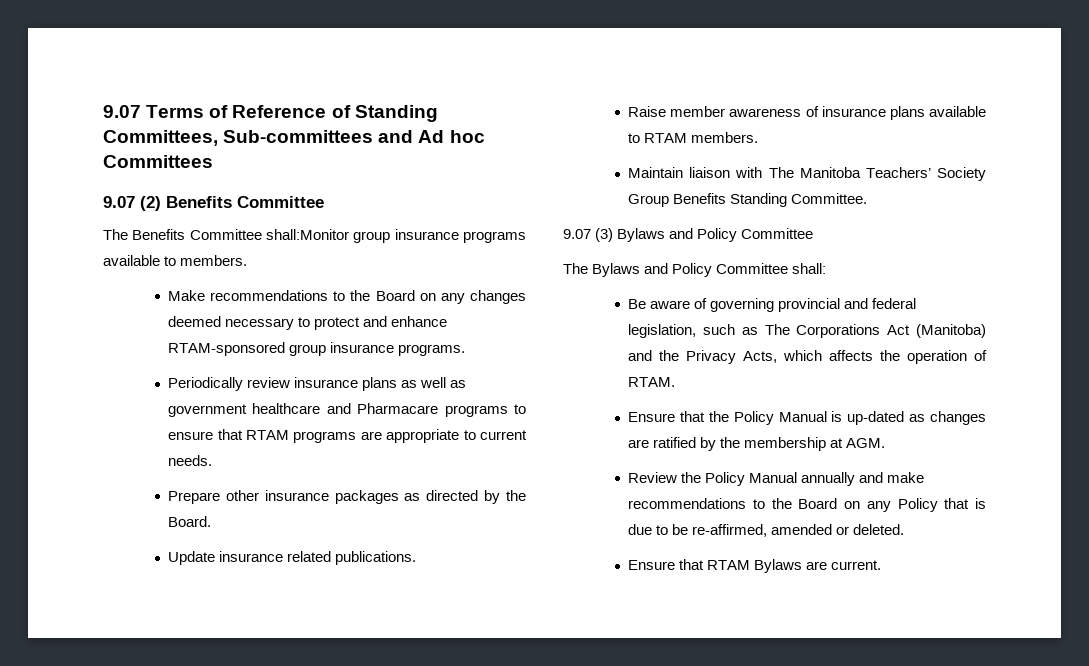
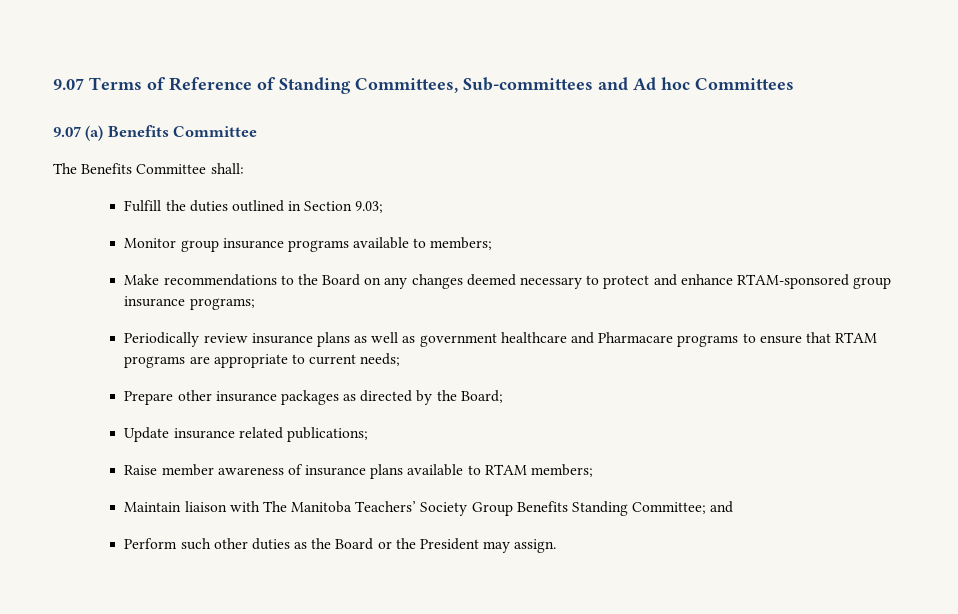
- 9.07 (2) Benefits Committee
+ 9.07 (a) Benefits Committee
- The Benefits Committee shall:Monitor group insurance programs available to members.
+ The Benefits Committee shall:
+ Fulfill the duties outlined in Section 9.03;
+ Monitor group insurance programs available to members;
- Make recommendations to the Board on any changes deemed necessary to protect and enhance RTAM-sponsored group insurance programs.
+ Make recommendations to the Board on any changes deemed necessary to protect and enhance RTAM-sponsored group insurance programs;
- Periodically review insurance plans as well as government healthcare and Pharmacare programs to ensure that RTAM programs are appropriate to current needs.
+ Periodically review insurance plans as well as government healthcare and Pharmacare programs to ensure that RTAM programs are appropriate to current needs;
- Prepare other insurance packages as directed by the Board.
+ Prepare other insurance packages as directed by the Board;
- Update insurance related publications.
+ Update insurance related publications;
- Raise member awareness of insurance plans available to RTAM members.
+ Raise member awareness of insurance plans available to RTAM members;
- Maintain liaison with The Manitoba Teachers’ Society Group Benefits Standing Committee.
- 9.07 (3) Bylaws and Policy Committee
- The Bylaws and Policy Committee shall:
- Be aware of governing provincial and federal legislation, such as The Corporations Act (Manitoba) and the Privacy Acts, which affects the operation of RTAM.
- Ensure that the Policy Manual is up-dated as changes are ratified by the membership at AGM.
- Review the Policy Manual annually and make recommendations to the Board on any Policy that is due to be re-affirmed, amended or deleted.
- Ensure that RTAM Bylaws are current.
+ Maintain liaison with The Manitoba Teachers’ Society Group Benefits Standing Committee; and
+ Perform such other duties as the Board or the President may assign.

